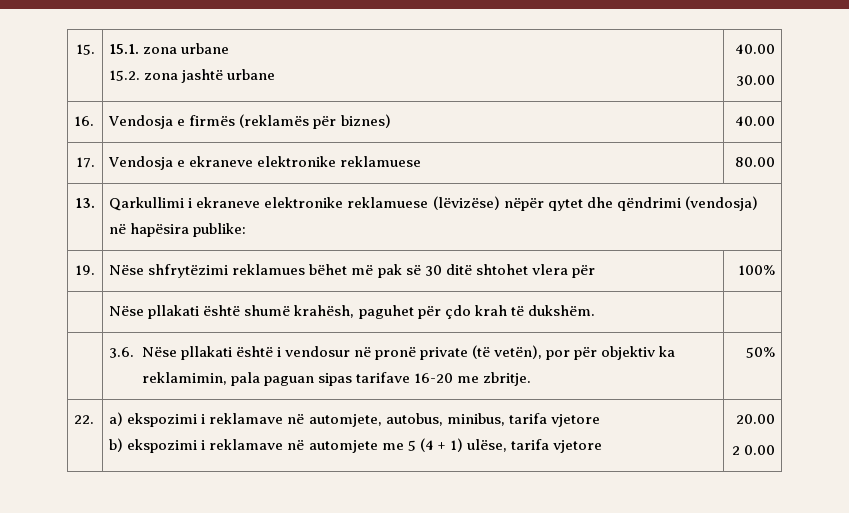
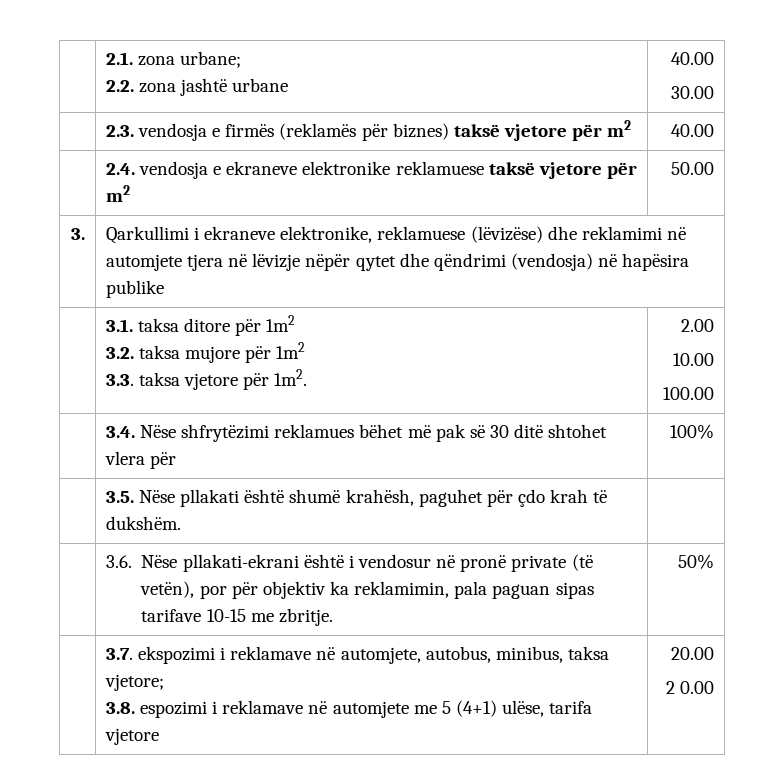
- 15. | 15.1. zona urbane
- 15.2. zona jashtë urbane | 40.00
+ | 2.1. zona urbane;
+ 2.2. zona jashtë urbane | 40.00
- 16. | Vendosja e firmës (reklamës për biznes) | 40.00
- 17. | Vendosja e ekraneve elektronike reklamuese | 80.00
- 13. | Qarkullimi i ekraneve elektronike reklamuese (lëvizëse) nëpër qytet dhe qëndrimi (vendosja) në hapësira publike:
- 19. | Nëse shfrytëzimi reklamues bëhet më pak së 30 ditë shtohet vlera për | 100%
+ | 2.3. vendosja e firmës (reklamës për biznes) taksë vjetore për m2 | 40.00
+ | 2.4. vendosja e ekraneve elektronike reklamuese taksë vjetore për m2 | 50.00
+ 3. | Qarkullimi i ekraneve elektronike, reklamuese (lëvizëse) dhe reklamimi në automjete tjera në lëvizje nëpër qytet dhe qëndrimi (vendosja) në hapësira publike
+ | 3.1. taksa ditore për 1m2
+ 3.2. taksa mujore për 1m2
+ 3.3. taksa vjetore për 1m2. | 2.00
+ 10.00
+ 100.00
+ | 3.4. Nëse shfrytëzimi reklamues bëhet më pak së 30 ditë shtohet vlera për | 100%
- | Nëse pllakati është shumë krahësh, paguhet për çdo krah të dukshëm. |
+ | 3.5. Nëse pllakati është shumë krahësh, paguhet për çdo krah të dukshëm. |
- | 3.6. Nëse pllakati është i vendosur në pronë private (të vetën), por për objektiv ka reklamimin, pala paguan sipas tarifave 16-20 me zbritje. | 50%
+ | 3.6. Nëse pllakati-ekrani është i vendosur në pronë private (të vetën), por për objektiv ka reklamimin, pala paguan sipas tarifave 10-15 me zbritje. | 50%
- 22. | a) ekspozimi i reklamave në automjete, autobus, minibus, tarifa vjetore
- b) ekspozimi i reklamave në automjete me 5 (4 + 1) ulëse, tarifa vjetore | 20.00
+ | 3.7. ekspozimi i reklamave në automjete, autobus, minibus, taksa vjetore;
+ 3.8. espozimi i reklamave në automjete me 5 (4+1) ulëse, tarifa vjetore | 20.00

